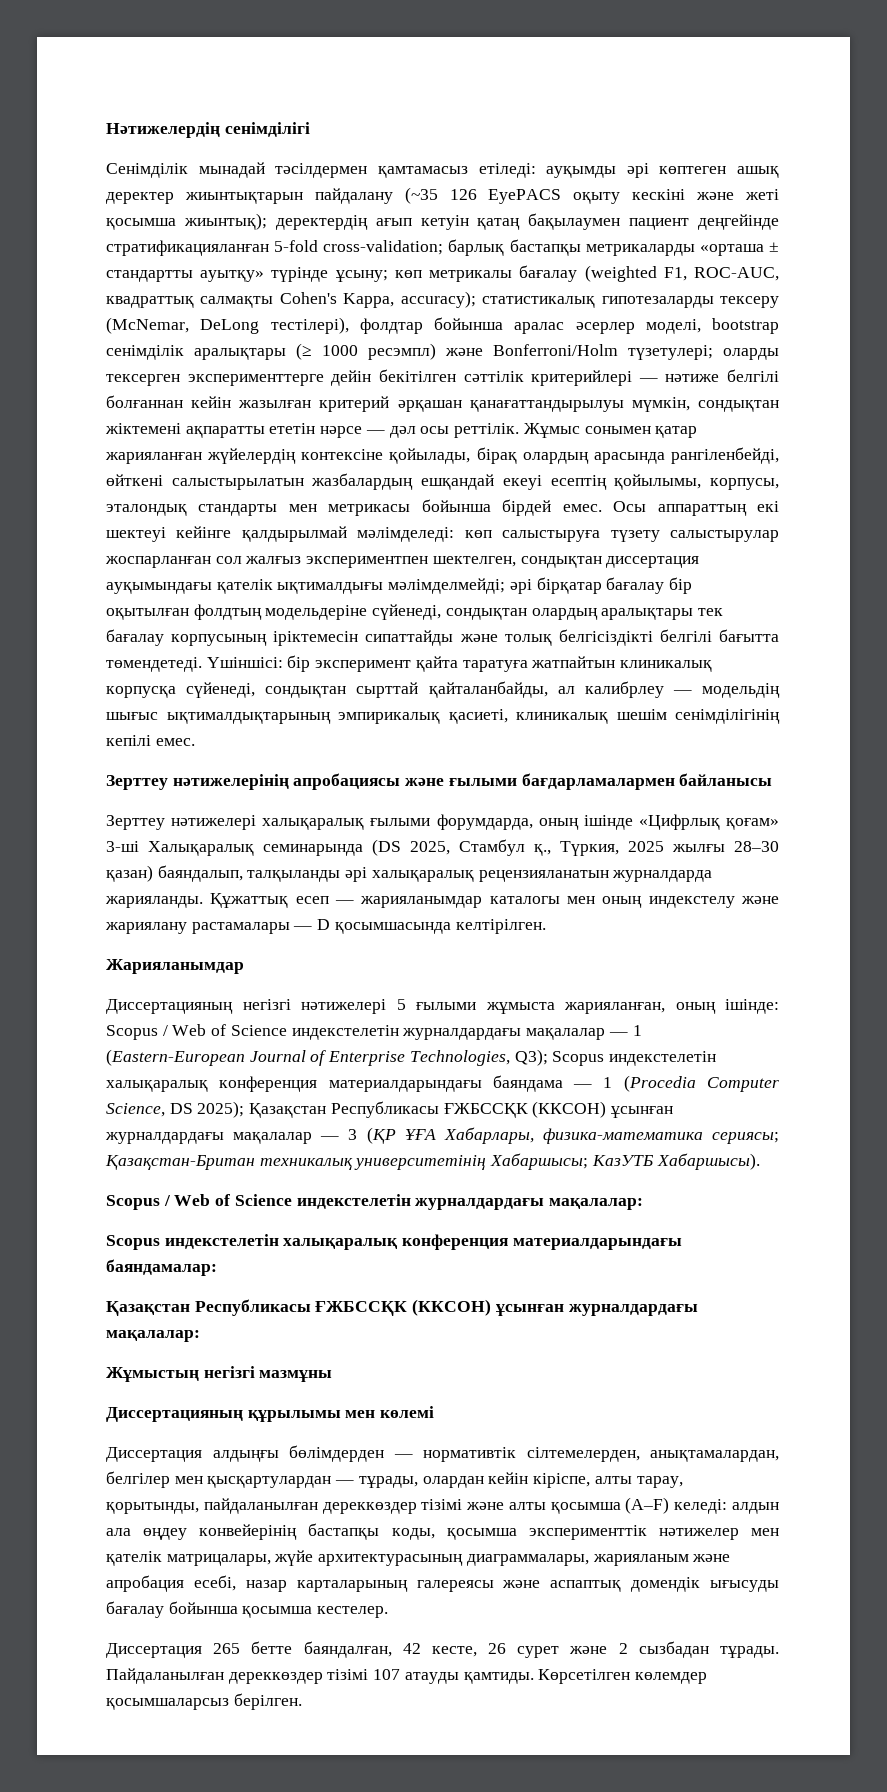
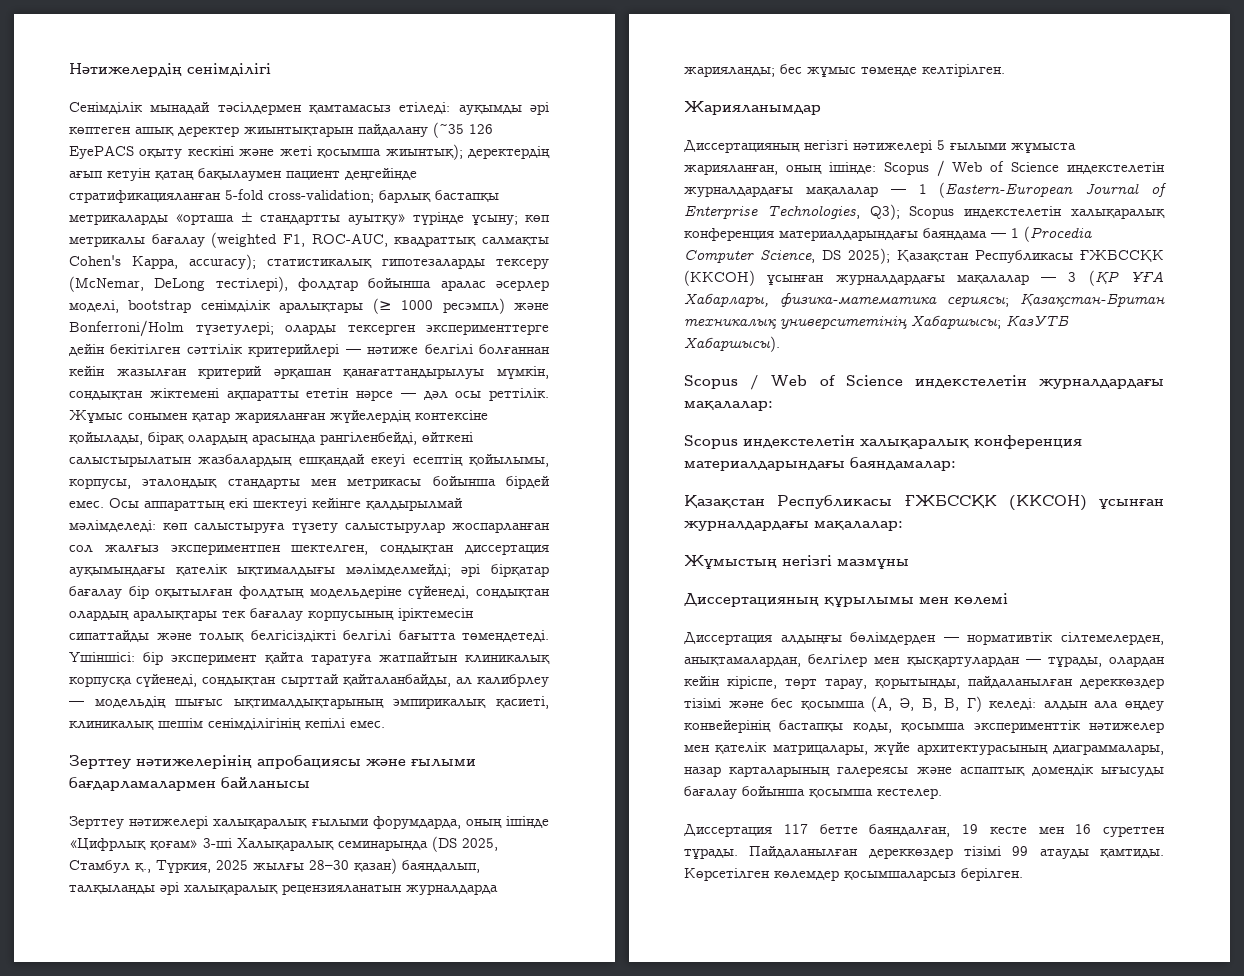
- Зерттеу нәтижелері халықаралық ғылыми форумдарда, оның ішінде «Цифрлық қоғам» 3-ші Халықаралық семинарында (DS 2025, Стамбул қ., Түркия, 2025 жылғы 28–30 қазан) баяндалып, талқыланды әрі халықаралық рецензияланатын журналдарда жарияланды. Құжаттық есеп — жарияланымдар каталогы мен оның индекстелу және жариялану растамалары — D қосымшасында келтірілген.
+ Зерттеу нәтижелері халықаралық ғылыми форумдарда, оның ішінде «Цифрлық қоғам» 3-ші Халықаралық семинарында (DS 2025, Стамбул қ., Түркия, 2025 жылғы 28–30 қазан) баяндалып, талқыланды әрі халықаралық рецензияланатын журналдарда жарияланды; бес жұмыс төменде келтірілген.
- Диссертация алдыңғы бөлімдерден — нормативтік сілтемелерден, анықтамалардан, белгілер мен қысқартулардан — тұрады, олардан кейін кіріспе, алты тарау, қорытынды, пайдаланылған дереккөздер тізімі және алты қосымша (А–F) келеді: алдын ала өңдеу конвейерінің бастапқы коды, қосымша эксперименттік нәтижелер мен қателік матрицалары, жүйе архитектурасының диаграммалары, жарияланым және апробация есебі, назар карталарының галереясы және аспаптық домендік ығысуды бағалау бойынша қосымша кестелер.
+ Диссертация алдыңғы бөлімдерден — нормативтік сілтемелерден, анықтамалардан, белгілер мен қысқартулардан — тұрады, олардан кейін кіріспе, төрт тарау, қорытынды, пайдаланылған дереккөздер тізімі және бес қосымша (А, Ә, Б, В, Г) келеді: алдын ала өңдеу конвейерінің бастапқы коды, қосымша эксперименттік нәтижелер мен қателік матрицалары, жүйе архитектурасының диаграммалары, назар карталарының галереясы және аспаптық домендік ығысуды бағалау бойынша қосымша кестелер.
- Диссертация 265 бетте баяндалған, 42 кесте, 26 сурет және 2 сызбадан тұрады.
+ Диссертация 117 бетте баяндалған, 19 кесте мен 16 суреттен тұрады.
- Пайдаланылған дереккөздер тізімі 107 атауды қамтиды.
+ Пайдаланылған дереккөздер тізімі 99 атауды қамтиды.

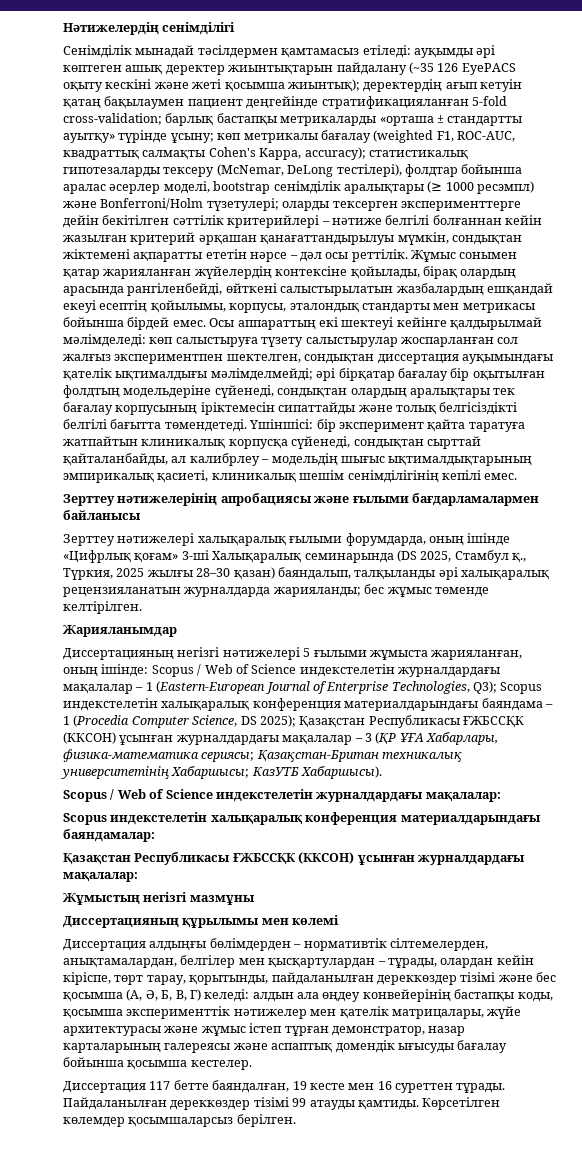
- оларды тексерген эксперименттерге дейін бекітілген сәттілік критерийлері — нәтиже белгілі болғаннан кейін жазылған критерий әрқашан қанағаттандырылуы мүмкін, сондықтан жіктемені ақпаратты ететін нәрсе — дәл осы реттілік.
+ оларды тексерген эксперименттерге дейін бекітілген сәттілік критерийлері – нәтиже белгілі болғаннан кейін жазылған критерий әрқашан қанағаттандырылуы мүмкін, сондықтан жіктемені ақпаратты ететін нәрсе – дәл осы реттілік.
- Үшіншісі: бір эксперимент қайта таратуға жатпайтын клиникалық корпусқа сүйенеді, сондықтан сырттай қайталанбайды, ал калибрлеу — модельдің шығыс ықтималдықтарының эмпирикалық қасиеті, клиникалық шешім сенімділігінің кепілі емес.
+ Үшіншісі: бір эксперимент қайта таратуға жатпайтын клиникалық корпусқа сүйенеді, сондықтан сырттай қайталанбайды, ал калибрлеу – модельдің шығыс ықтималдықтарының эмпирикалық қасиеті, клиникалық шешім сенімділігінің кепілі емес.
- Диссертацияның негізгі нәтижелері 5 ғылыми жұмыста жарияланған, оның ішінде: Scopus / Web of Science индекстелетін журналдардағы мақалалар — 1 (Eastern-European Journal of Enterprise Technologies, Q3); Scopus индекстелетін халықаралық конференция материалдарындағы баяндама — 1 (Procedia Computer Science, DS 2025); Қазақстан Республикасы ҒЖБССҚК (ККСОН) ұсынған журналдардағы мақалалар — 3 (ҚР ҰҒА Хабарлары, физика-математика сериясы; Қазақстан-Британ техникалық университетінің Хабаршысы; КазУТБ Хабаршысы).
+ Диссертацияның негізгі нәтижелері 5 ғылыми жұмыста жарияланған, оның ішінде: Scopus / Web of Science индекстелетін журналдардағы мақалалар – 1 (Eastern-European Journal of Enterprise Technologies, Q3); Scopus индекстелетін халықаралық конференция материалдарындағы баяндама – 1 (Procedia Computer Science, DS 2025); Қазақстан Республикасы ҒЖБССҚК (ККСОН) ұсынған журналдардағы мақалалар – 3 (ҚР ҰҒА Хабарлары, физика-математика сериясы; Қазақстан-Британ техникалық университетінің Хабаршысы; КазУТБ Хабаршысы).
- Диссертация алдыңғы бөлімдерден — нормативтік сілтемелерден, анықтамалардан, белгілер мен қысқартулардан — тұрады, олардан кейін кіріспе, төрт тарау, қорытынды, пайдаланылған дереккөздер тізімі және бес қосымша (А, Ә, Б, В, Г) келеді: алдын ала өңдеу конвейерінің бастапқы коды, қосымша эксперименттік нәтижелер мен қателік матрицалары, жүйе архитектурасының диаграммалары, назар карталарының галереясы және аспаптық домендік ығысуды бағалау бойынша қосымша кестелер.
+ Диссертация алдыңғы бөлімдерден – нормативтік сілтемелерден, анықтамалардан, белгілер мен қысқартулардан – тұрады, олардан кейін кіріспе, төрт тарау, қорытынды, пайдаланылған дереккөздер тізімі және бес қосымша (А, Ә, Б, В, Г) келеді: алдын ала өңдеу конвейерінің бастапқы коды, қосымша эксперименттік нәтижелер мен қателік матрицалары, жүйе архитектурасы және жұмыс істеп тұрған демонстратор, назар карталарының галереясы және аспаптық домендік ығысуды бағалау бойынша қосымша кестелер.

